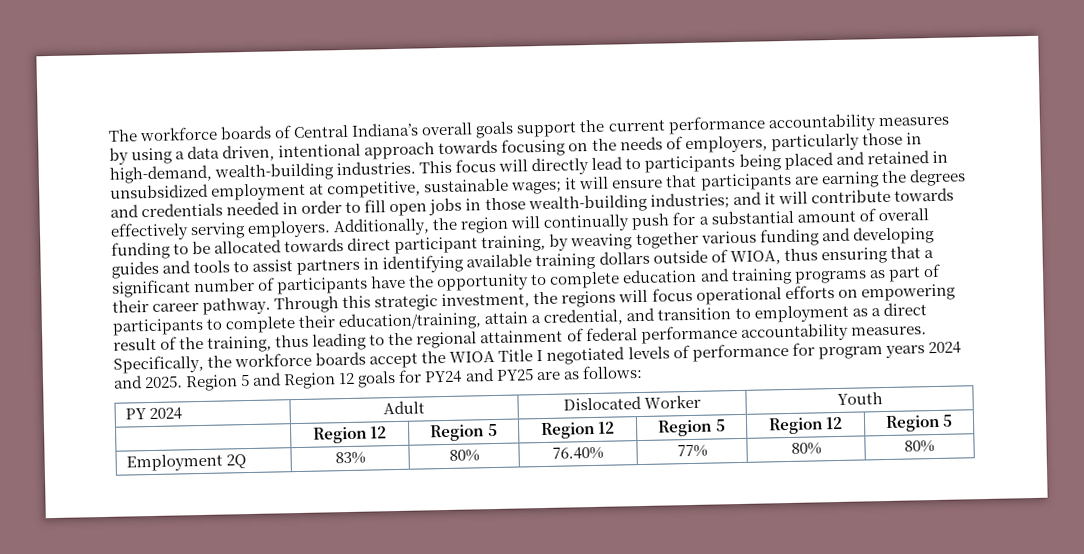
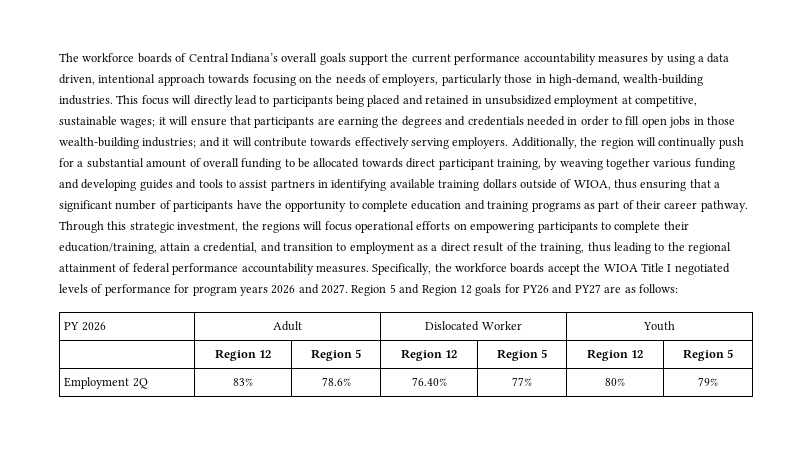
- Specifically, the workforce boards accept the WIOA Title I negotiated levels of performance for program years 2024 and 2025.
+ Specifically, the workforce boards accept the WIOA Title I negotiated levels of performance for program years 2026 and 2027.
- Region 5 and Region 12 goals for PY24 and PY25 are as follows:
+ Region 5 and Region 12 goals for PY26 and PY27 are as follows:
- PY 2024 | Adult | Dislocated Worker | Youth
+ PY 2026 | Adult | Dislocated Worker | Youth
- Employment 2Q | 83% | 80% | 76.40% | 77% | 80% | 80%
+ Employment 2Q | 83% | 78.6% | 76.40% | 77% | 80% | 79%

